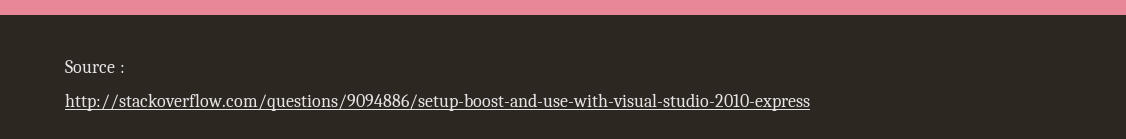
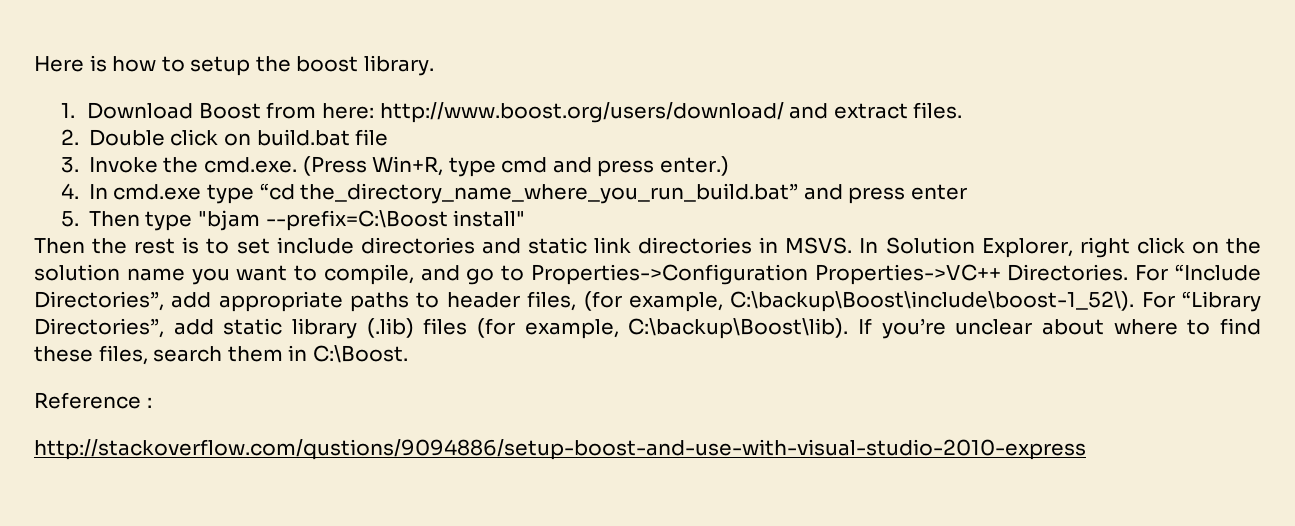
- Source :
+ Here is how to setup the boost library.
+ 1. Download Boost from here: http://www.boost.org/users/download/ and extract files.
+ 2. Double click on build.bat file
+ 3. Invoke the cmd.exe. (Press Win+R, type cmd and press enter.)
+ 4. In cmd.exe type “cd the_directory_name_where_you_run_build.bat” and press enter
+ 5. Then type "bjam --prefix=C:\Boost install"
+ Then the rest is to set include directories and static link directories in MSVS. In Solution Explorer, right click on the solution name you want to compile, and go to Properties->Configuration Properties->VC++ Directories. For “Include Directories”, add appropriate paths to header files, (for example, C:\backup\Boost\include\boost-1_52\). For “Library Directories”, add static library (.lib) files (for example, C:\backup\Boost\lib). If you’re unclear about where to find these files, search them in C:\Boost.
+ Reference :
- http://stackoverflow.com/questions/9094886/setup-boost-and-use-with-visual-studio-2010-express
+ http://stackoverflow.com/qustions/9094886/setup-boost-and-use-with-visual-studio-2010-express

